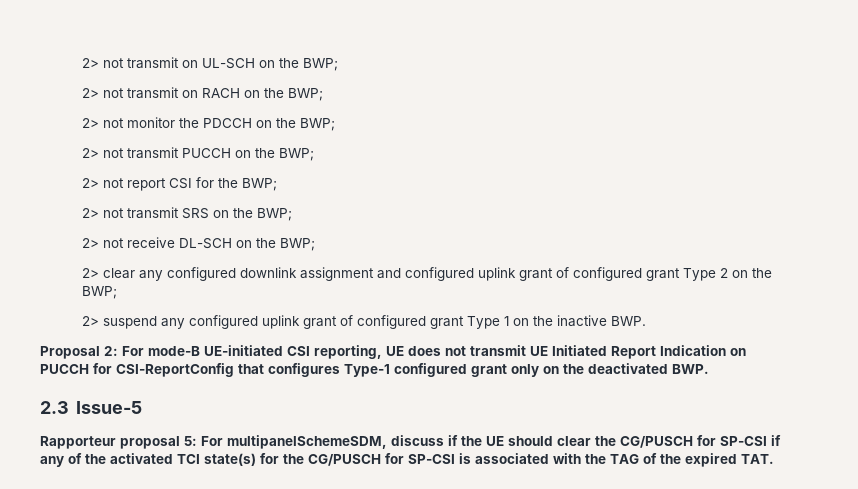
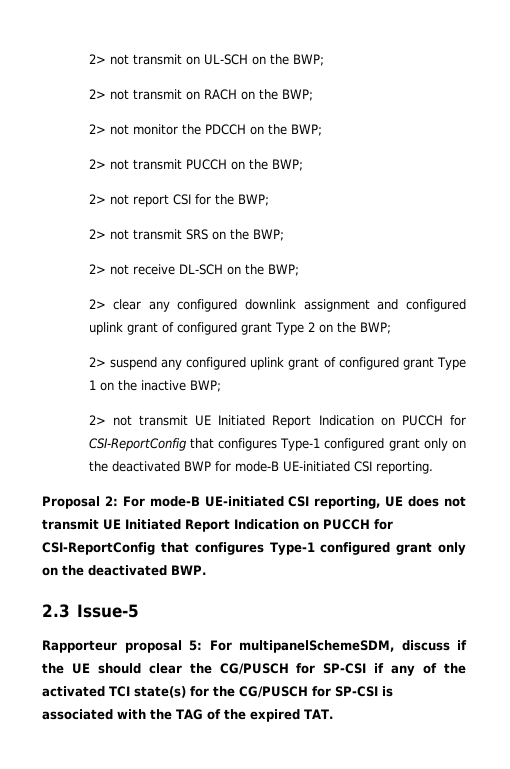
- 2> suspend any configured uplink grant of configured grant Type 1 on the inactive BWP.
+ 2> suspend any configured uplink grant of configured grant Type 1 on the inactive BWP;
+ 2> not transmit UE Initiated Report Indication on PUCCH for CSI-ReportConfig that configures Type-1 configured grant only on the deactivated BWP for mode-B UE-initiated CSI reporting.

